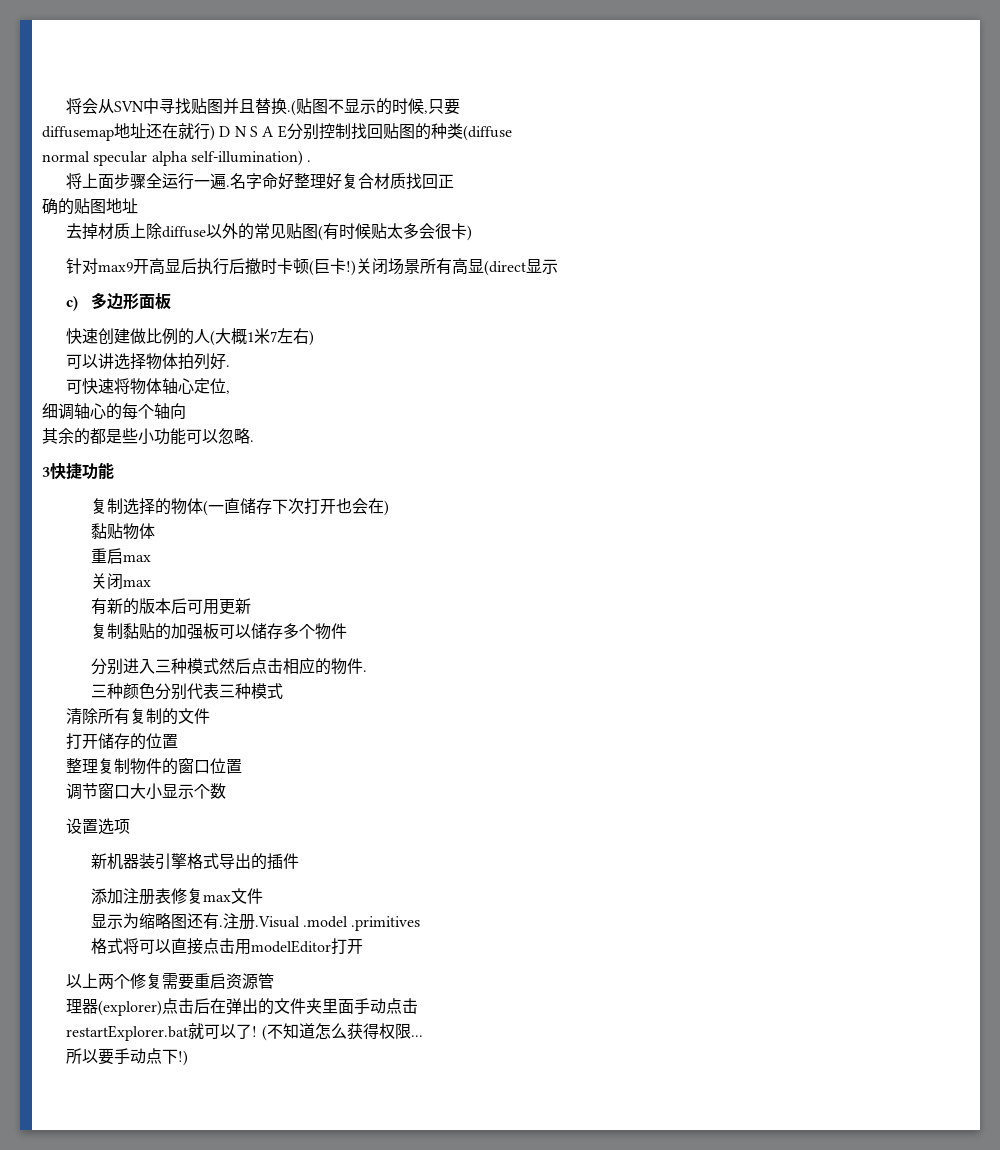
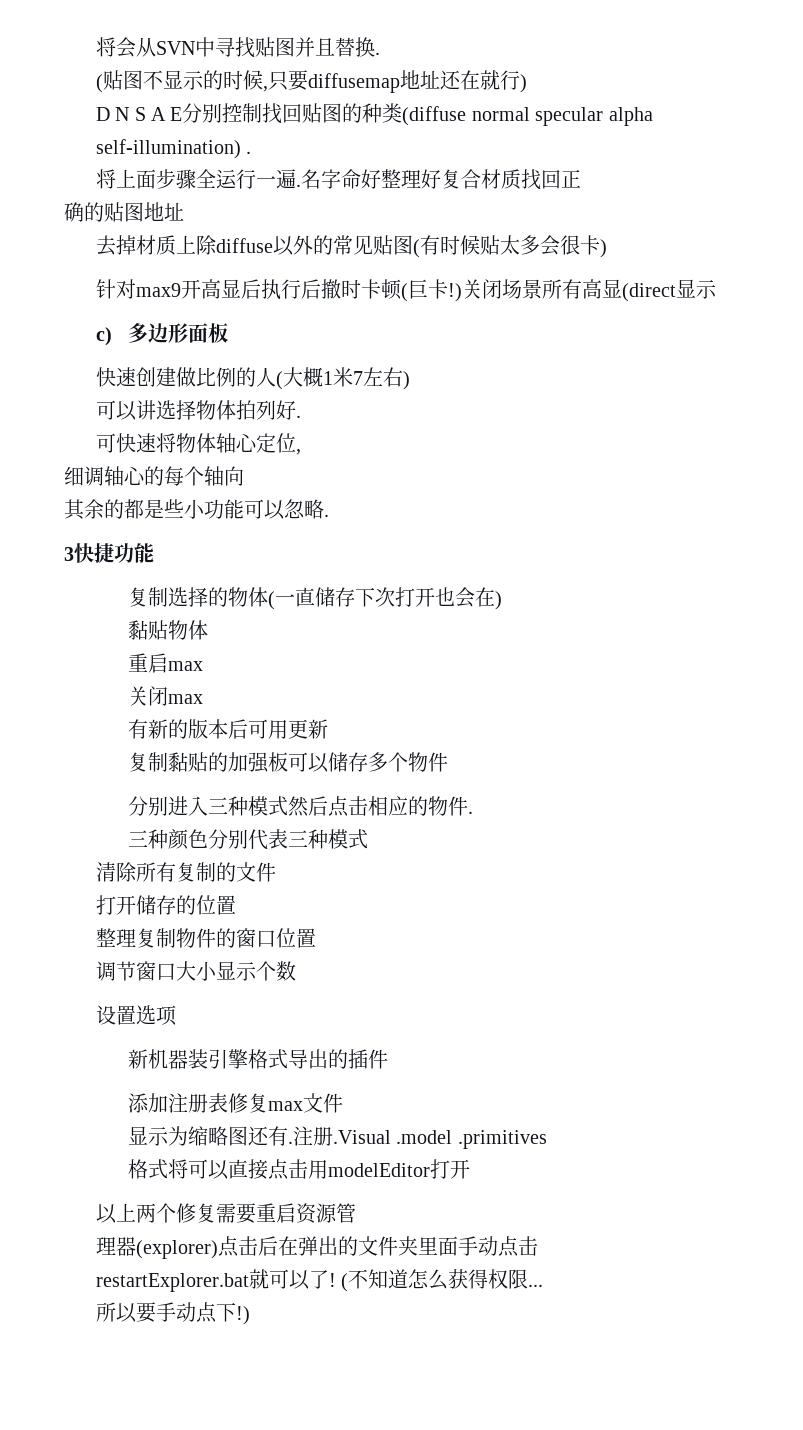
- 将会从SVN中寻找贴图并且替换.(贴图不显示的时候,只要
- diffusemap地址还在就行) D N S A E分别控制找回贴图的种类(diffuse
- normal specular alpha self-illumination) .
+ 将会从SVN中寻找贴图并且替换.
+ (贴图不显示的时候,只要diffusemap地址还在就行)
+ D N S A E分别控制找回贴图的种类(diffuse normal specular alpha self-illumination) .

